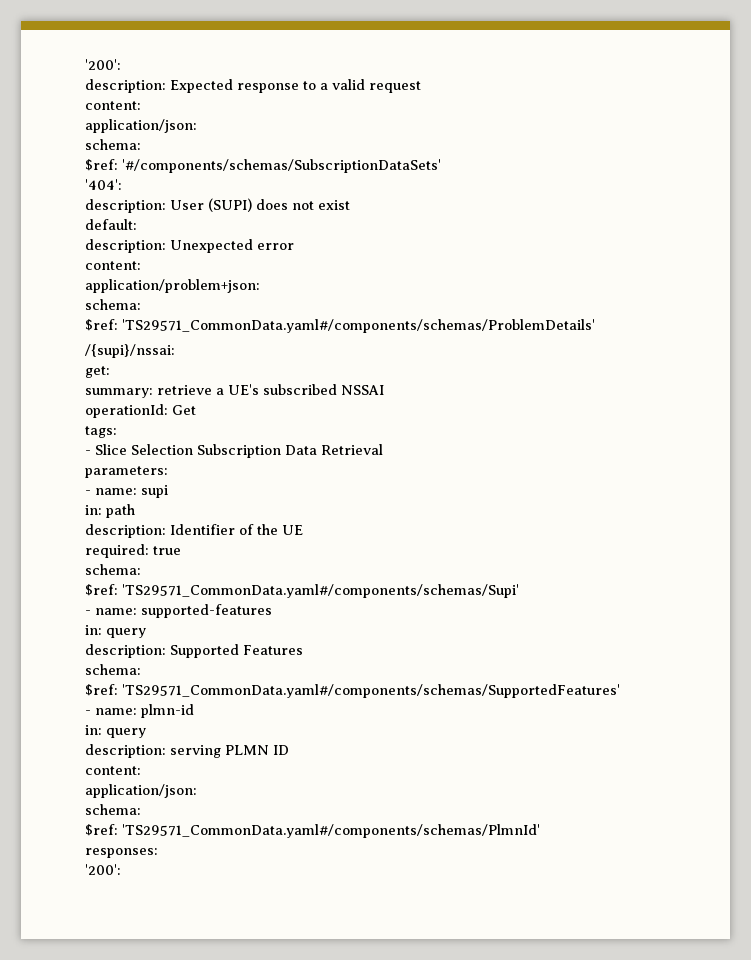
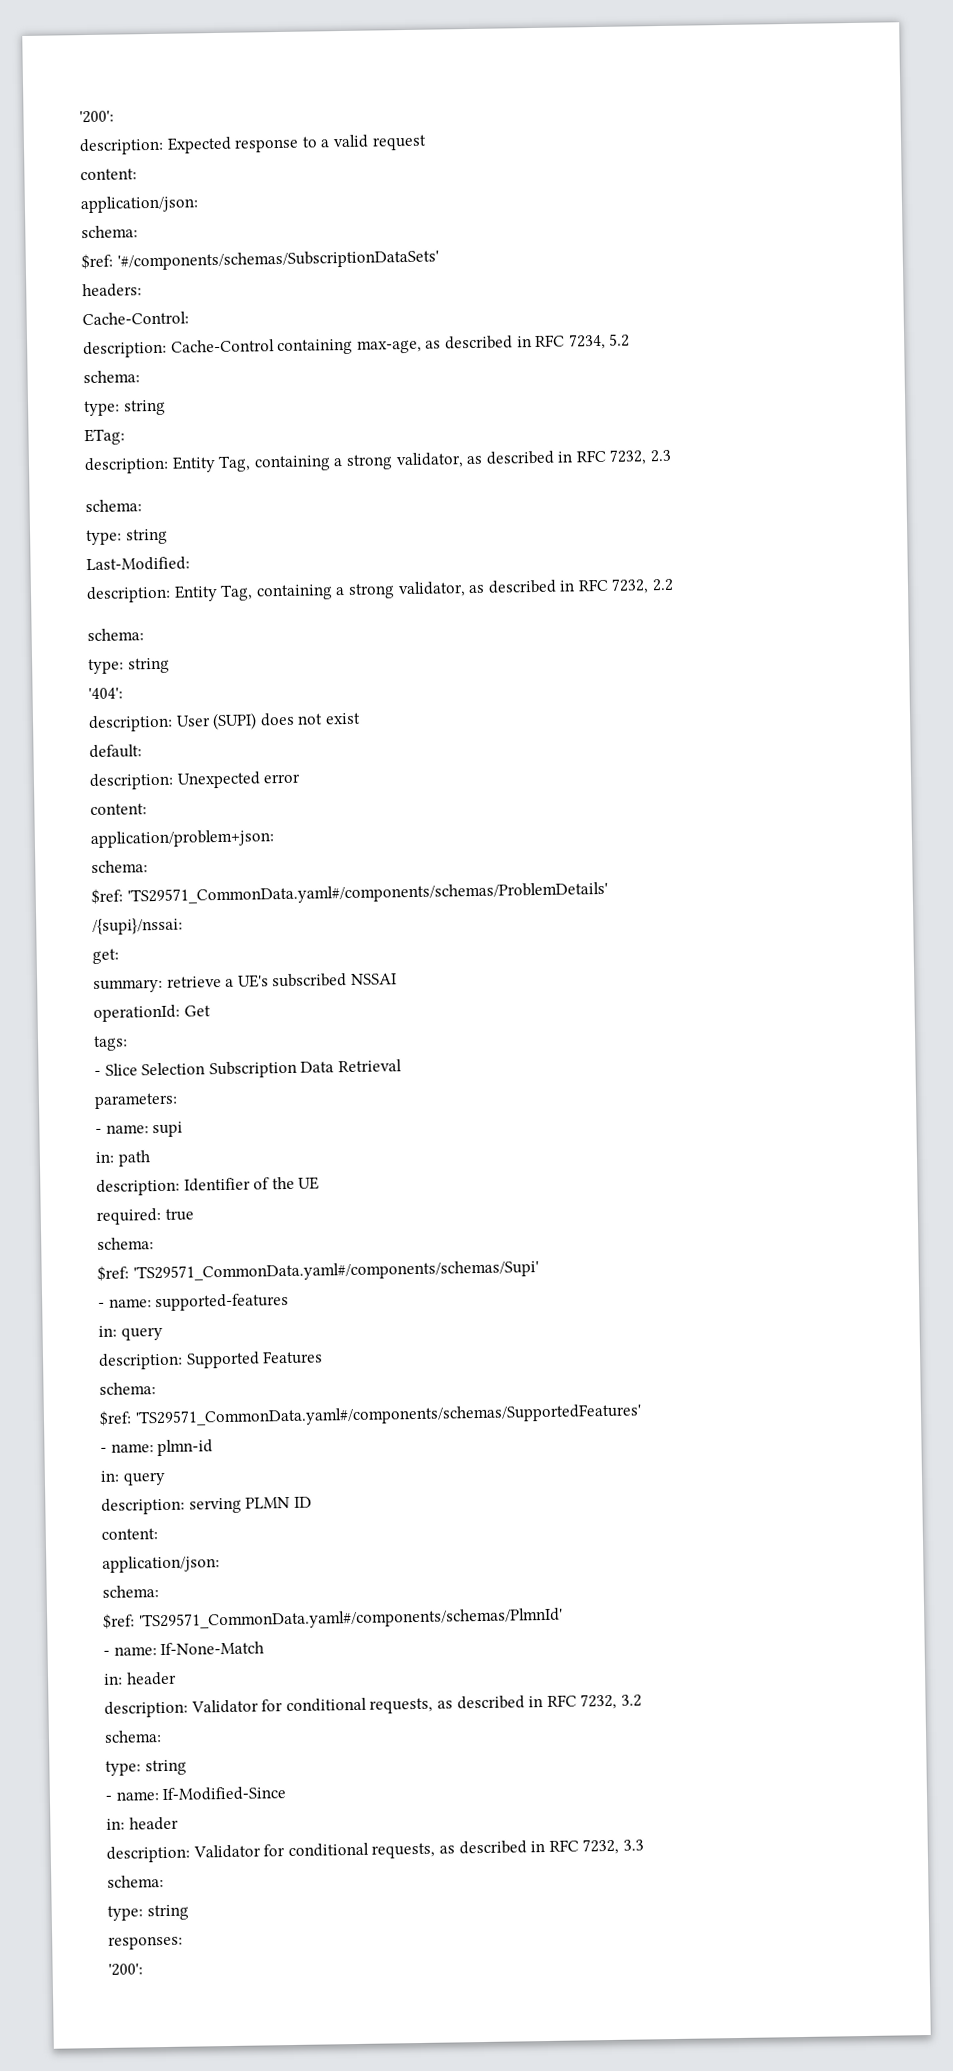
+ headers:
+ Cache-Control:
+ description: Cache-Control containing max-age, as described in RFC 7234, 5.2
+ schema:
+ type: string
+ ETag:
+ description: Entity Tag, containing a strong validator, as described in RFC 7232, 2.3
+ schema:
+ type: string
+ Last-Modified:
+ description: Entity Tag, containing a strong validator, as described in RFC 7232, 2.2
+ schema:
+ type: string
+ - name: If-None-Match
+ in: header
+ description: Validator for conditional requests, as described in RFC 7232, 3.2
+ schema:
+ type: string
+ - name: If-Modified-Since
+ in: header
+ description: Validator for conditional requests, as described in RFC 7232, 3.3
+ schema:
+ type: string

